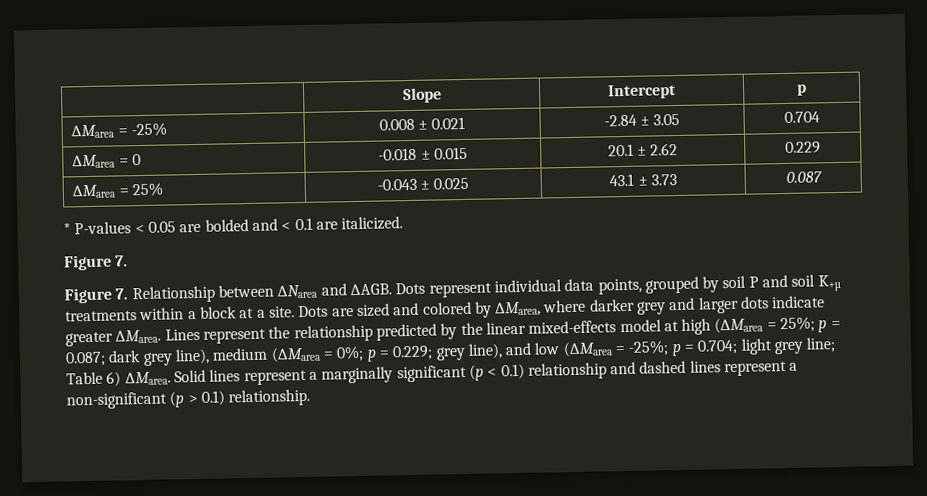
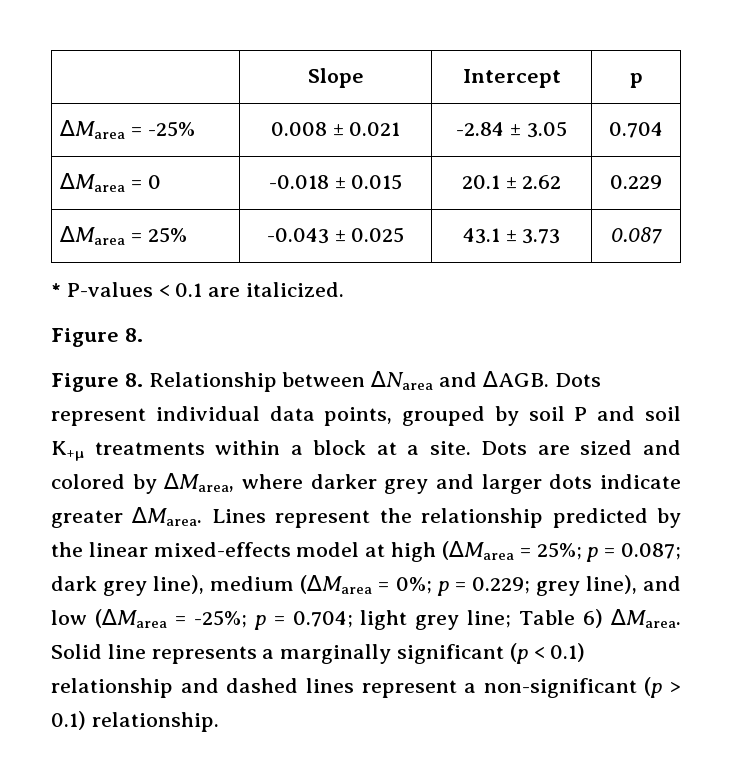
- * P-values < 0.05 are bolded and < 0.1 are italicized.
- Figure 7.
- Figure 7. Relationship between ∆Narea and ∆AGB.
+ * P-values < 0.1 are italicized.
+ Figure 8.
+ Figure 8. Relationship between ∆Narea and ∆AGB.
- Solid lines represent a marginally significant (p < 0.1) relationship and dashed lines represent a non-significant (p > 0.1) relationship.
+ Solid line represents a marginally significant (p < 0.1) relationship and dashed lines represent a non-significant (p > 0.1) relationship.

